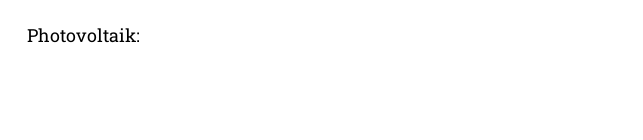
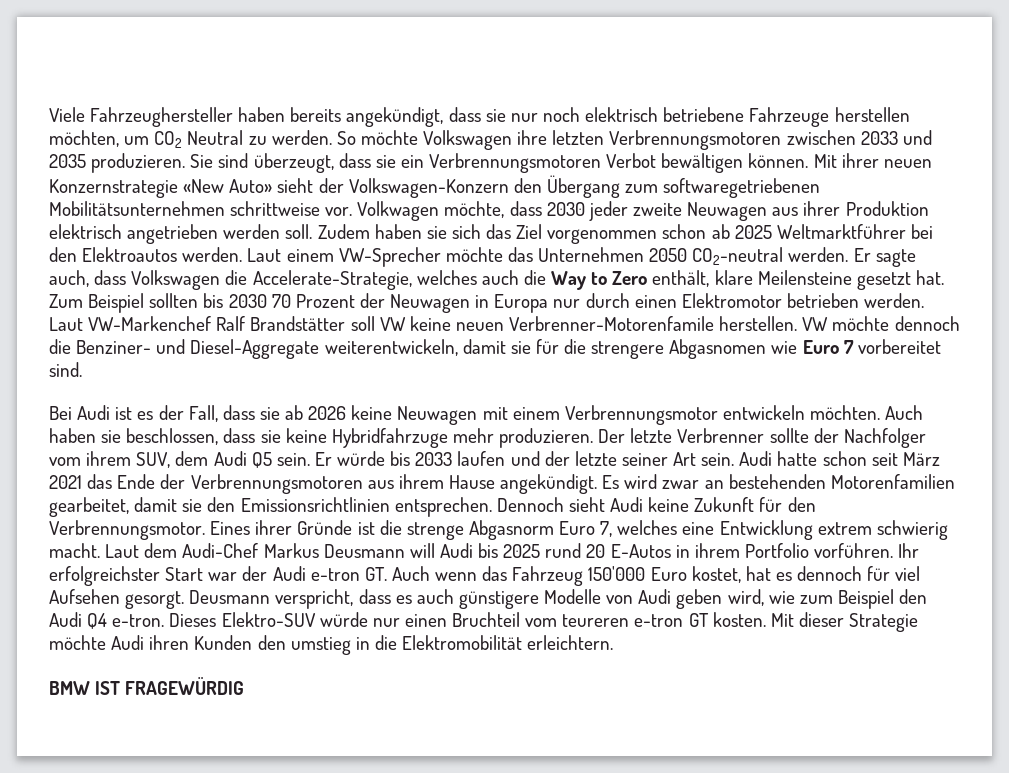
- Photovoltaik:
+ Viele Fahrzeughersteller haben bereits angekündigt, dass sie nur noch elektrisch betriebene Fahrzeuge herstellen möchten, um CO2 Neutral zu werden. So möchte Volkswagen ihre letzten Verbrennungsmotoren zwischen 2033 und 2035 produzieren. Sie sind überzeugt, dass sie ein Verbrennungsmotoren Verbot bewältigen können. Mit ihrer neuen Konzernstrategie «New Auto» sieht der Volkswagen-Konzern den Übergang zum softwaregetriebenen Mobilitätsunternehmen schrittweise vor. Volkwagen möchte, dass 2030 jeder zweite Neuwagen aus ihrer Produktion elektrisch angetrieben werden soll. Zudem haben sie sich das Ziel vorgenommen schon ab 2025 Weltmarktführer bei den Elektroautos werden. Laut einem VW-Sprecher möchte das Unternehmen 2050 CO2-neutral werden. Er sagte auch, dass Volkswagen die Accelerate-Strategie, welches auch die Way to Zero enthält, klare Meilensteine gesetzt hat. Zum Beispiel sollten bis 2030 70 Prozent der Neuwagen in Europa nur durch einen Elektromotor betrieben werden. Laut VW-Markenchef Ralf Brandstätter soll VW keine neuen Verbrenner-Motorenfamile herstellen. VW möchte dennoch die Benziner- und Diesel-Aggregate weiterentwickeln, damit sie für die strengere Abgasnomen wie Euro 7 vorbereitet sind.
+ Bei Audi ist es der Fall, dass sie ab 2026 keine Neuwagen mit einem Verbrennungsmotor entwickeln möchten. Auch haben sie beschlossen, dass sie keine Hybridfahrzuge mehr produzieren. Der letzte Verbrenner sollte der Nachfolger vom ihrem SUV, dem Audi Q5 sein. Er würde bis 2033 laufen und der letzte seiner Art sein. Audi hatte schon seit März 2021 das Ende der Verbrennungsmotoren aus ihrem Hause angekündigt. Es wird zwar an bestehenden Motorenfamilien gearbeitet, damit sie den Emissionsrichtlinien entsprechen. Dennoch sieht Audi keine Zukunft für den Verbrennungsmotor. Eines ihrer Gründe ist die strenge Abgasnorm Euro 7, welches eine Entwicklung extrem schwierig macht. Laut dem Audi-Chef Markus Deusmann will Audi bis 2025 rund 20 E-Autos in ihrem Portfolio vorführen. Ihr erfolgreichster Start war der Audi e-tron GT. Auch wenn das Fahrzeug 150'000 Euro kostet, hat es dennoch für viel Aufsehen gesorgt. Deusmann verspricht, dass es auch günstigere Modelle von Audi geben wird, wie zum Beispiel den Audi Q4 e-tron. Dieses Elektro-SUV würde nur einen Bruchteil vom teureren e-tron GT kosten. Mit dieser Strategie möchte Audi ihren Kunden den umstieg in die Elektromobilität erleichtern.
+ BMW IST FRAGEWÜRDIG

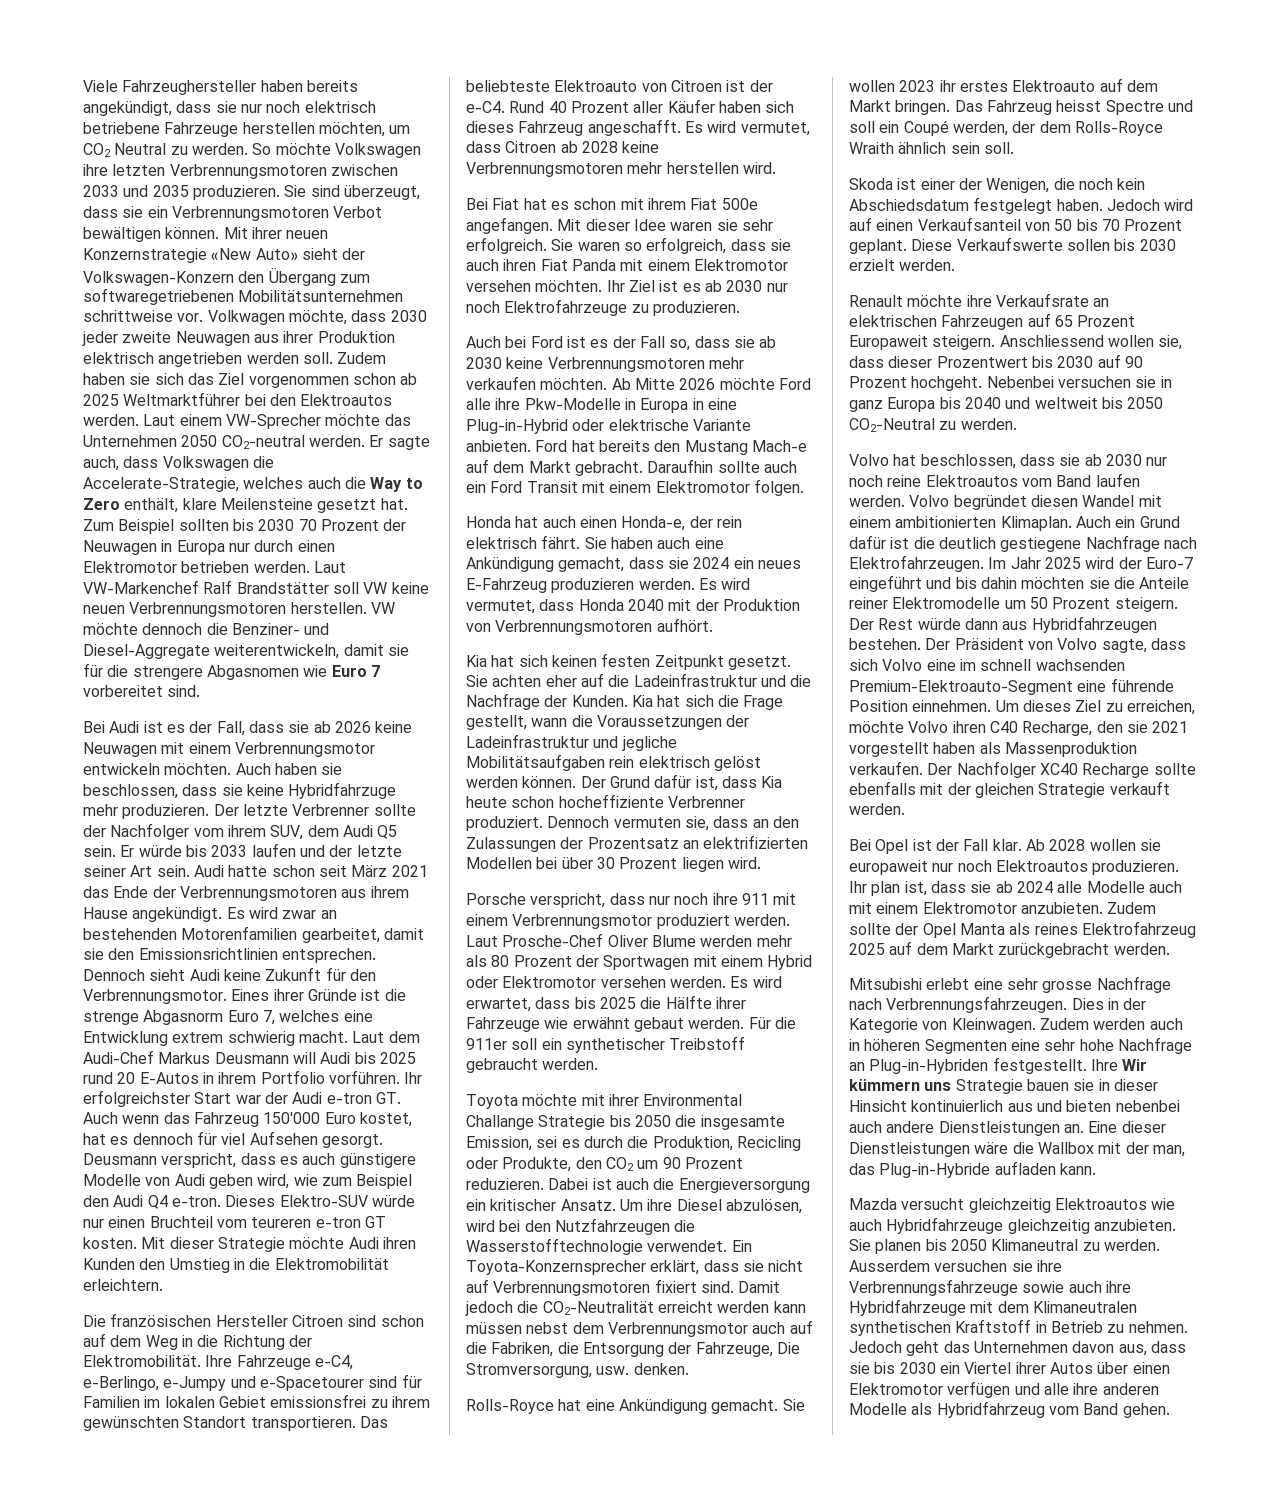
- Laut VW-Markenchef Ralf Brandstätter soll VW keine neuen Verbrenner-Motorenfamile herstellen.
+ Laut VW-Markenchef Ralf Brandstätter soll VW keine neuen Verbrennungsmotoren herstellen.
- Mit dieser Strategie möchte Audi ihren Kunden den umstieg in die Elektromobilität erleichtern.
+ Mit dieser Strategie möchte Audi ihren Kunden den Umstieg in die Elektromobilität erleichtern.
- BMW IST FRAGEWÜRDIG
+ Die französischen Hersteller Citroen sind schon auf dem Weg in die Richtung der Elektromobilität. Ihre Fahrzeuge e-C4, e-Berlingo, e-Jumpy und e-Spacetourer sind für Familien im lokalen Gebiet emissionsfrei zu ihrem gewünschten Standort transportieren. Das beliebteste Elektroauto von Citroen ist der e-C4. Rund 40 Prozent aller Käufer haben sich dieses Fahrzeug angeschafft. Es wird vermutet, dass Citroen ab 2028 keine Verbrennungsmotoren mehr herstellen wird.
+ Bei Fiat hat es schon mit ihrem Fiat 500e angefangen. Mit dieser Idee waren sie sehr erfolgreich. Sie waren so erfolgreich, dass sie auch ihren Fiat Panda mit einem Elektromotor versehen möchten. Ihr Ziel ist es ab 2030 nur noch Elektrofahrzeuge zu produzieren.
+ Auch bei Ford ist es der Fall so, dass sie ab 2030 keine Verbrennungsmotoren mehr verkaufen möchten. Ab Mitte 2026 möchte Ford alle ihre Pkw-Modelle in Europa in eine Plug-in-Hybrid oder elektrische Variante anbieten. Ford hat bereits den Mustang Mach-e auf dem Markt gebracht. Daraufhin sollte auch ein Ford Transit mit einem Elektromotor folgen.
+ Honda hat auch einen Honda-e, der rein elektrisch fährt. Sie haben auch eine Ankündigung gemacht, dass sie 2024 ein neues E-Fahrzeug produzieren werden. Es wird vermutet, dass Honda 2040 mit der Produktion von Verbrennungsmotoren aufhört.
+ Kia hat sich keinen festen Zeitpunkt gesetzt. Sie achten eher auf die Ladeinfrastruktur und die Nachfrage der Kunden. Kia hat sich die Frage gestellt, wann die Voraussetzungen der Ladeinfrastruktur und jegliche Mobilitätsaufgaben rein elektrisch gelöst werden können. Der Grund dafür ist, dass Kia heute schon hocheffiziente Verbrenner produziert. Dennoch vermuten sie, dass an den Zulassungen der Prozentsatz an elektrifizierten Modellen bei über 30 Prozent liegen wird.
+ Porsche verspricht, dass nur noch ihre 911 mit einem Verbrennungsmotor produziert werden. Laut Prosche-Chef Oliver Blume werden mehr als 80 Prozent der Sportwagen mit einem Hybrid oder Elektromotor versehen werden. Es wird erwartet, dass bis 2025 die Hälfte ihrer Fahrzeuge wie erwähnt gebaut werden. Für die 911er soll ein synthetischer Treibstoff gebraucht werden.
+ Toyota möchte mit ihrer Environmental Challange Strategie bis 2050 die insgesamte Emission, sei es durch die Produktion, Recicling oder Produkte, den CO2 um 90 Prozent reduzieren. Dabei ist auch die Energieversorgung ein kritischer Ansatz. Um ihre Diesel abzulösen, wird bei den Nutzfahrzeugen die Wasserstofftechnologie verwendet. Ein Toyota-Konzernsprecher erklärt, dass sie nicht auf Verbrennungsmotoren fixiert sind. Damit jedoch die CO2-Neutralität erreicht werden kann müssen nebst dem Verbrennungsmotor auch auf die Fabriken, die Entsorgung der Fahrzeuge, Die Stromversorgung, usw. denken.
+ Rolls-Royce hat eine Ankündigung gemacht. Sie wollen 2023 ihr erstes Elektroauto auf dem Markt bringen. Das Fahrzeug heisst Spectre und soll ein Coupé werden, der dem Rolls-Royce Wraith ähnlich sein soll.
+ Skoda ist einer der Wenigen, die noch kein Abschiedsdatum festgelegt haben. Jedoch wird auf einen Verkaufsanteil von 50 bis 70 Prozent geplant. Diese Verkaufswerte sollen bis 2030 erzielt werden.
+ Renault möchte ihre Verkaufsrate an elektrischen Fahrzeugen auf 65 Prozent Europaweit steigern. Anschliessend wollen sie, dass dieser Prozentwert bis 2030 auf 90 Prozent hochgeht. Nebenbei versuchen sie in ganz Europa bis 2040 und weltweit bis 2050 CO2-Neutral zu werden.
+ Volvo hat beschlossen, dass sie ab 2030 nur noch reine Elektroautos vom Band laufen werden. Volvo begründet diesen Wandel mit einem ambitionierten Klimaplan. Auch ein Grund dafür ist die deutlich gestiegene Nachfrage nach Elektrofahrzeugen. Im Jahr 2025 wird der Euro-7 eingeführt und bis dahin möchten sie die Anteile reiner Elektromodelle um 50 Prozent steigern. Der Rest würde dann aus Hybridfahrzeugen bestehen. Der Präsident von Volvo sagte, dass sich Volvo eine im schnell wachsenden Premium-Elektroauto-Segment eine führende Position einnehmen. Um dieses Ziel zu erreichen, möchte Volvo ihren C40 Recharge, den sie 2021 vorgestellt haben als Massenproduktion verkaufen. Der Nachfolger XC40 Recharge sollte ebenfalls mit der gleichen Strategie verkauft werden.
+ Bei Opel ist der Fall klar. Ab 2028 wollen sie europaweit nur noch Elektroautos produzieren. Ihr plan ist, dass sie ab 2024 alle Modelle auch mit einem Elektromotor anzubieten. Zudem sollte der Opel Manta als reines Elektrofahrzeug 2025 auf dem Markt zurückgebracht werden.
+ Mitsubishi erlebt eine sehr grosse Nachfrage nach Verbrennungsfahrzeugen. Dies in der Kategorie von Kleinwagen. Zudem werden auch in höheren Segmenten eine sehr hohe Nachfrage an Plug-in-Hybriden festgestellt. Ihre Wir kümmern uns Strategie bauen sie in dieser Hinsicht kontinuierlich aus und bieten nebenbei auch andere Dienstleistungen an. Eine dieser Dienstleistungen wäre die Wallbox mit der man, das Plug-in-Hybride aufladen kann.
+ Mazda versucht gleichzeitig Elektroautos wie auch Hybridfahrzeuge gleichzeitig anzubieten. Sie planen bis 2050 Klimaneutral zu werden. Ausserdem versuchen sie ihre Verbrennungsfahrzeuge sowie auch ihre Hybridfahrzeuge mit dem Klimaneutralen synthetischen Kraftstoff in Betrieb zu nehmen. Jedoch geht das Unternehmen davon aus, dass sie bis 2030 ein Viertel ihrer Autos über einen Elektromotor verfügen und alle ihre anderen Modelle als Hybridfahrzeug vom Band gehen.

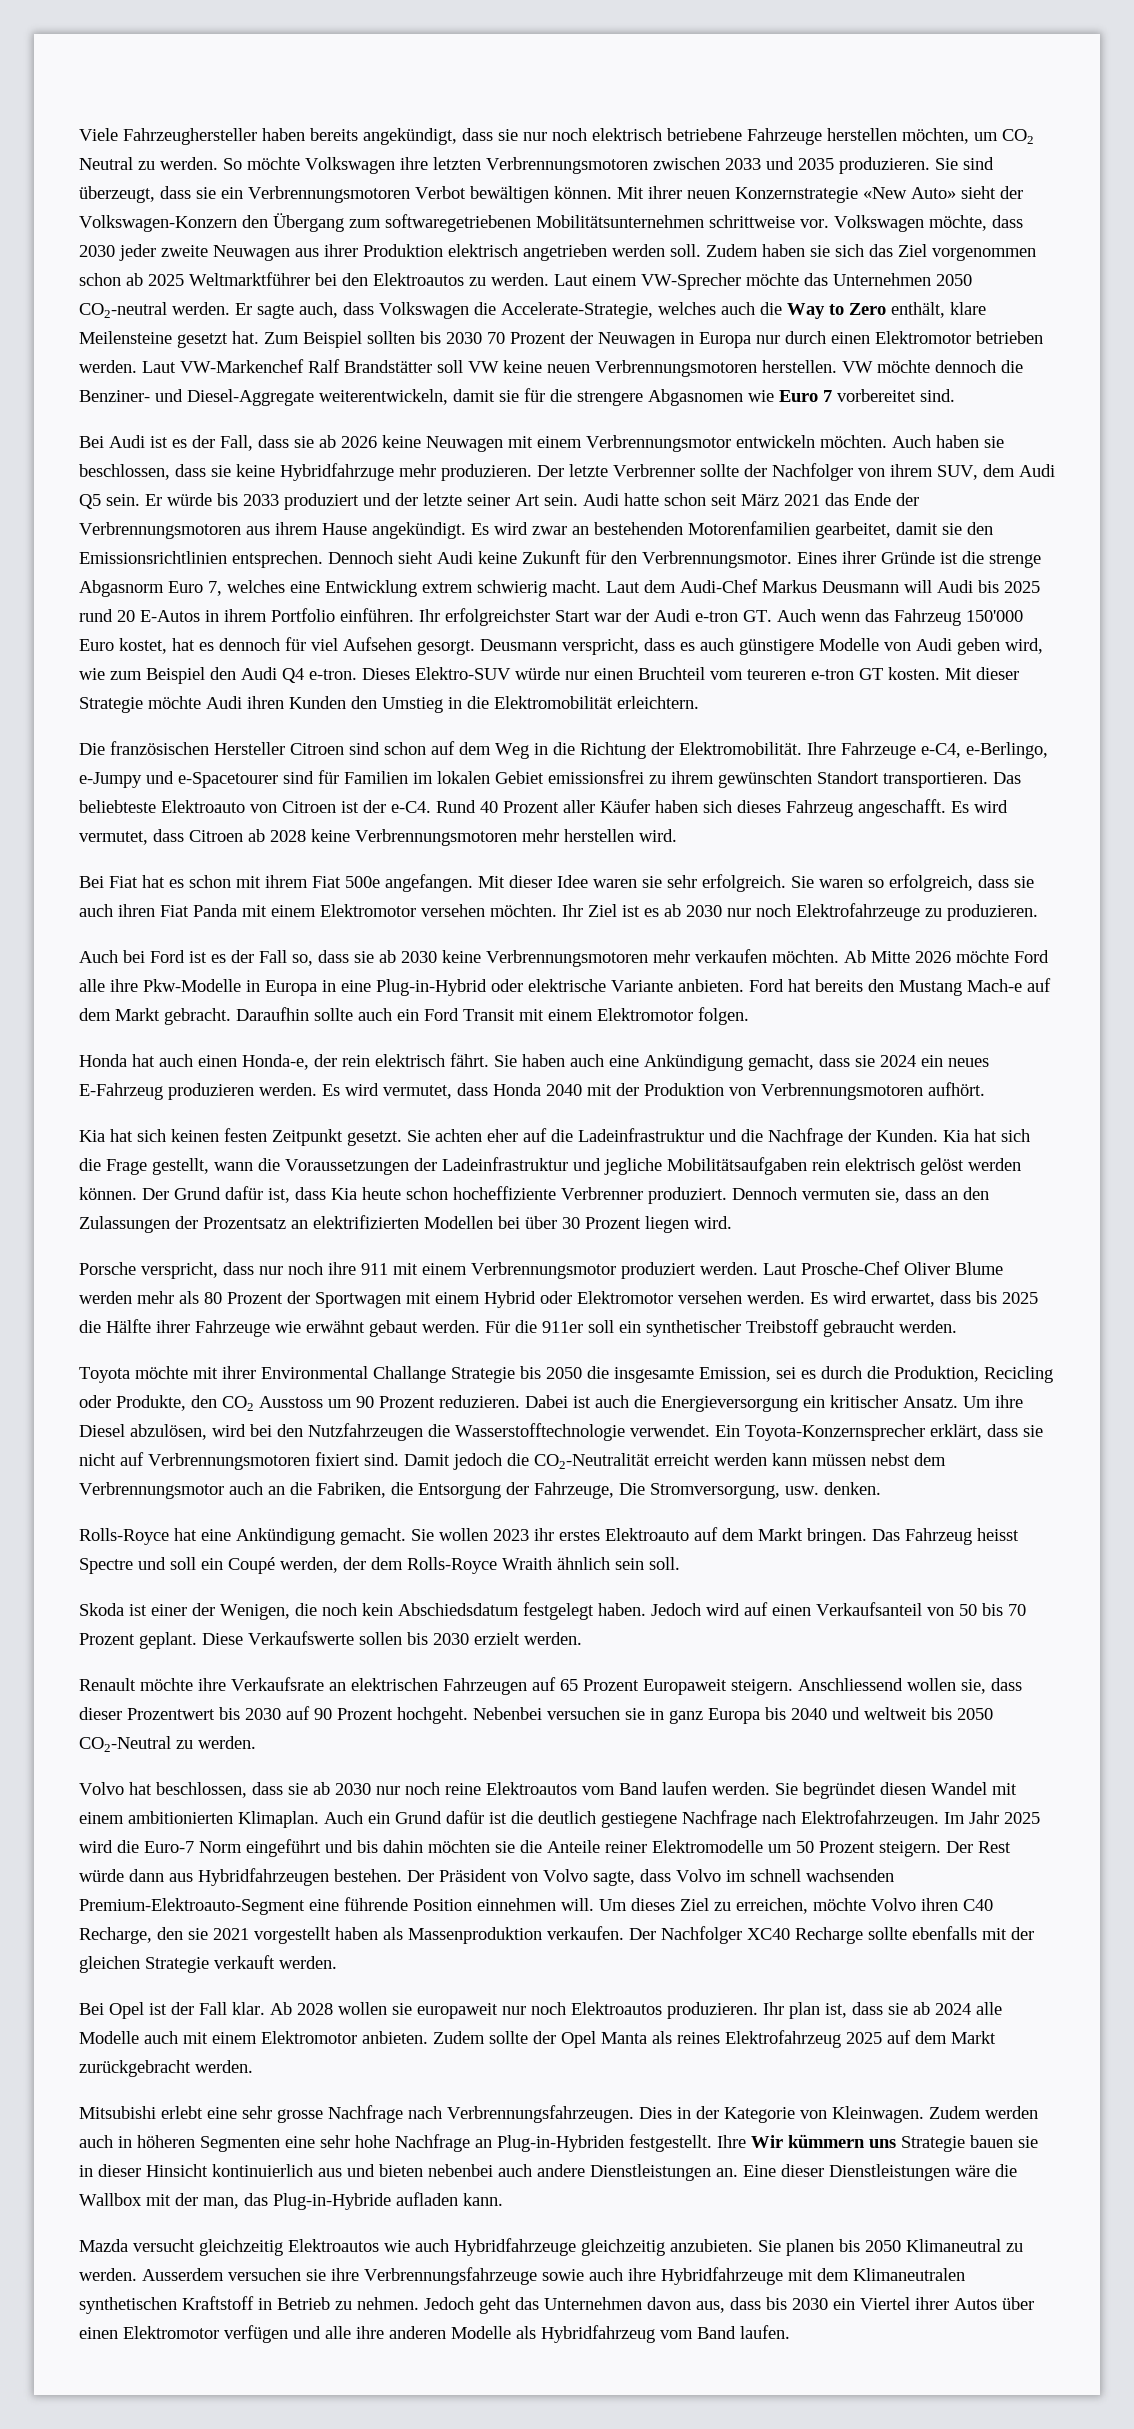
- Volkwagen möchte, dass 2030 jeder zweite Neuwagen aus ihrer Produktion elektrisch angetrieben werden soll.
+ Volkswagen möchte, dass 2030 jeder zweite Neuwagen aus ihrer Produktion elektrisch angetrieben werden soll.
- Zudem haben sie sich das Ziel vorgenommen schon ab 2025 Weltmarktführer bei den Elektroautos werden.
+ Zudem haben sie sich das Ziel vorgenommen schon ab 2025 Weltmarktführer bei den Elektroautos zu werden.
- Der letzte Verbrenner sollte der Nachfolger vom ihrem SUV, dem Audi Q5 sein.
+ Der letzte Verbrenner sollte der Nachfolger von ihrem SUV, dem Audi Q5 sein.
- Er würde bis 2033 laufen und der letzte seiner Art sein.
+ Er würde bis 2033 produziert und der letzte seiner Art sein.
- Laut dem Audi-Chef Markus Deusmann will Audi bis 2025 rund 20 E-Autos in ihrem Portfolio vorführen.
+ Laut dem Audi-Chef Markus Deusmann will Audi bis 2025 rund 20 E-Autos in ihrem Portfolio einführen.
- Toyota möchte mit ihrer Environmental Challange Strategie bis 2050 die insgesamte Emission, sei es durch die Produktion, Recicling oder Produkte, den CO2 um 90 Prozent reduzieren.
+ Toyota möchte mit ihrer Environmental Challange Strategie bis 2050 die insgesamte Emission, sei es durch die Produktion, Recicling oder Produkte, den CO2 Ausstoss um 90 Prozent reduzieren.
- Damit jedoch die CO2-Neutralität erreicht werden kann müssen nebst dem Verbrennungsmotor auch auf die Fabriken, die Entsorgung der Fahrzeuge, Die Stromversorgung, usw. denken.
+ Damit jedoch die CO2-Neutralität erreicht werden kann müssen nebst dem Verbrennungsmotor auch an die Fabriken, die Entsorgung der Fahrzeuge, Die Stromversorgung, usw. denken.
- Volvo begründet diesen Wandel mit einem ambitionierten Klimaplan.
+ Sie begründet diesen Wandel mit einem ambitionierten Klimaplan.
- Im Jahr 2025 wird der Euro-7 eingeführt und bis dahin möchten sie die Anteile reiner Elektromodelle um 50 Prozent steigern.
+ Im Jahr 2025 wird die Euro-7 Norm eingeführt und bis dahin möchten sie die Anteile reiner Elektromodelle um 50 Prozent steigern.
- Der Präsident von Volvo sagte, dass sich Volvo eine im schnell wachsenden Premium-Elektroauto-Segment eine führende Position einnehmen.
+ Der Präsident von Volvo sagte, dass Volvo im schnell wachsenden Premium-Elektroauto-Segment eine führende Position einnehmen will.
- Ihr plan ist, dass sie ab 2024 alle Modelle auch mit einem Elektromotor anzubieten.
+ Ihr plan ist, dass sie ab 2024 alle Modelle auch mit einem Elektromotor anbieten.
- Jedoch geht das Unternehmen davon aus, dass sie bis 2030 ein Viertel ihrer Autos über einen Elektromotor verfügen und alle ihre anderen Modelle als Hybridfahrzeug vom Band gehen.
+ Jedoch geht das Unternehmen davon aus, dass bis 2030 ein Viertel ihrer Autos über einen Elektromotor verfügen und alle ihre anderen Modelle als Hybridfahrzeug vom Band laufen.

